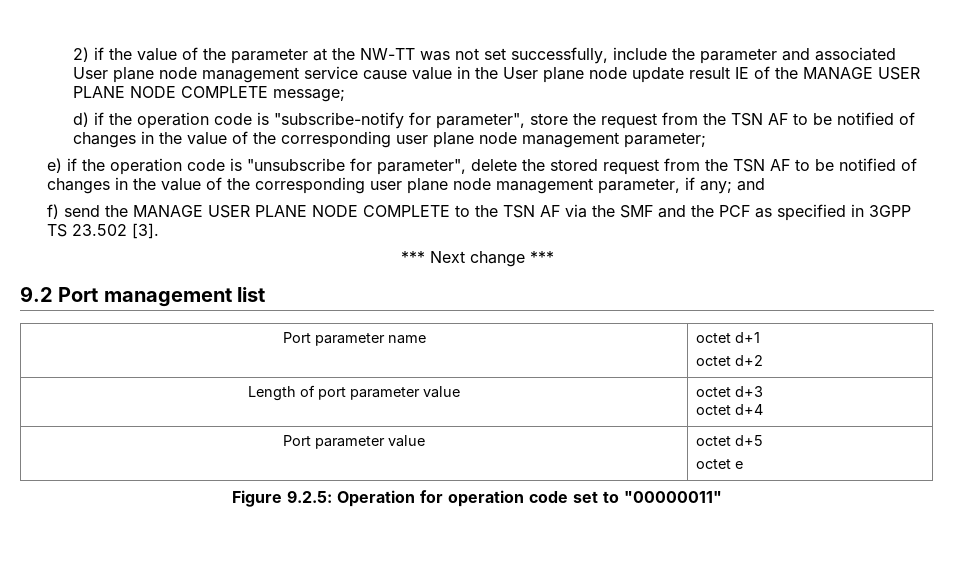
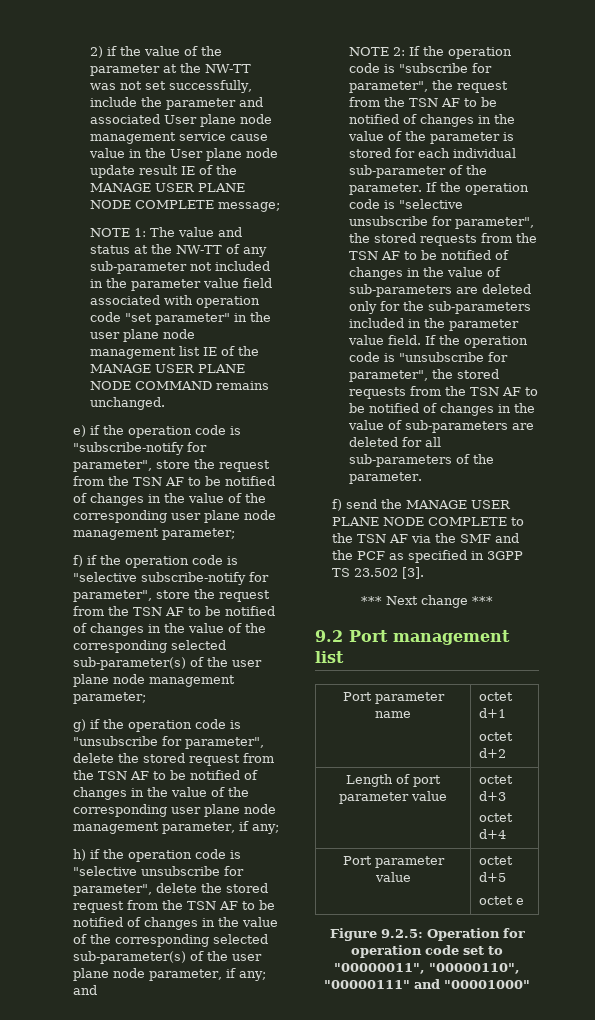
- d) if the operation code is "subscribe-notify for parameter", store the request from the TSN AF to be notified of changes in the value of the corresponding user plane node management parameter;
+ NOTE 1: The value and status at the NW-TT of any sub-parameter not included in the parameter value field associated with operation code "set parameter" in the user plane node management list IE of the MANAGE USER PLANE NODE COMMAND remains unchanged.
+ e) if the operation code is "subscribe-notify for parameter", store the request from the TSN AF to be notified of changes in the value of the corresponding user plane node management parameter;
- e) if the operation code is "unsubscribe for parameter", delete the stored request from the TSN AF to be notified of changes in the value of the corresponding user plane node management parameter, if any; and
+ f) if the operation code is "selective subscribe-notify for parameter", store the request from the TSN AF to be notified of changes in the value of the corresponding selected sub-parameter(s) of the user plane node management parameter;
+ g) if the operation code is "unsubscribe for parameter", delete the stored request from the TSN AF to be notified of changes in the value of the corresponding user plane node management parameter, if any;
+ h) if the operation code is "selective unsubscribe for parameter", delete the stored request from the TSN AF to be notified of changes in the value of the corresponding selected sub-parameter(s) of the user plane node parameter, if any; and
+ NOTE 2: If the operation code is "subscribe for parameter", the request from the TSN AF to be notified of changes in the value of the parameter is stored for each individual sub-parameter of the parameter. If the operation code is "selective unsubscribe for parameter", the stored requests from the TSN AF to be notified of changes in the value of sub-parameters are deleted only for the sub-parameters included in the parameter value field. If the operation code is "unsubscribe for parameter", the stored requests from the TSN AF to be notified of changes in the value of sub-parameters are deleted for all sub-parameters of the parameter.
- Figure 9.2.5: Operation for operation code set to "00000011"
+ Figure 9.2.5: Operation for operation code set to "00000011", "00000110", "00000111" and "00001000"

